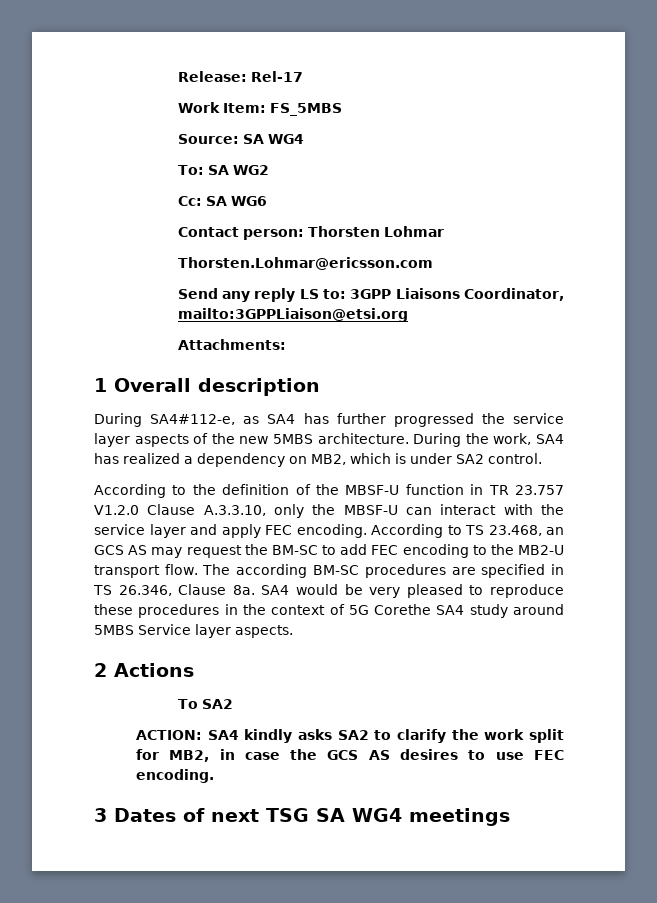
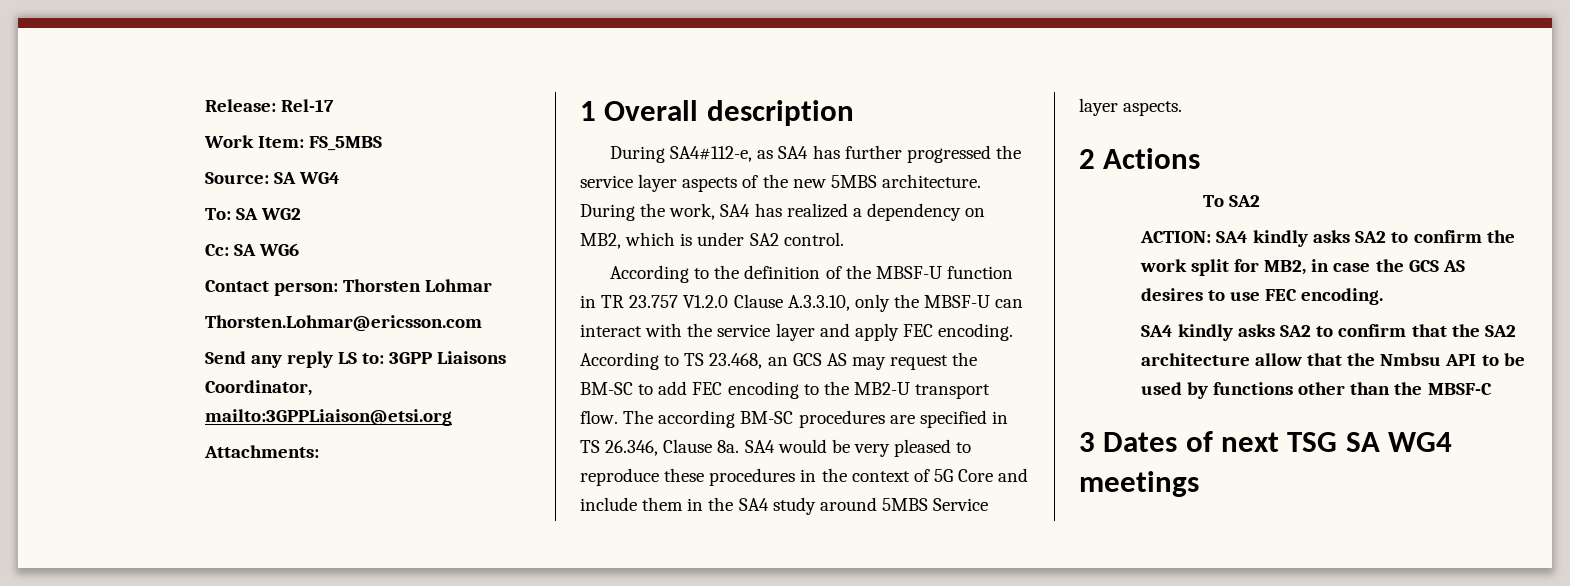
- SA4 would be very pleased to reproduce these procedures in the context of 5G Corethe SA4 study around 5MBS Service layer aspects.
+ SA4 would be very pleased to reproduce these procedures in the context of 5G Core and include them in the SA4 study around 5MBS Service layer aspects.
- ACTION: SA4 kindly asks SA2 to clarify the work split for MB2, in case the GCS AS desires to use FEC encoding.
+ ACTION: SA4 kindly asks SA2 to confirm the work split for MB2, in case the GCS AS desires to use FEC encoding.
+ SA4 kindly asks SA2 to confirm that the SA2 architecture allow that the Nmbsu API to be used by functions other than the MBSF-C

